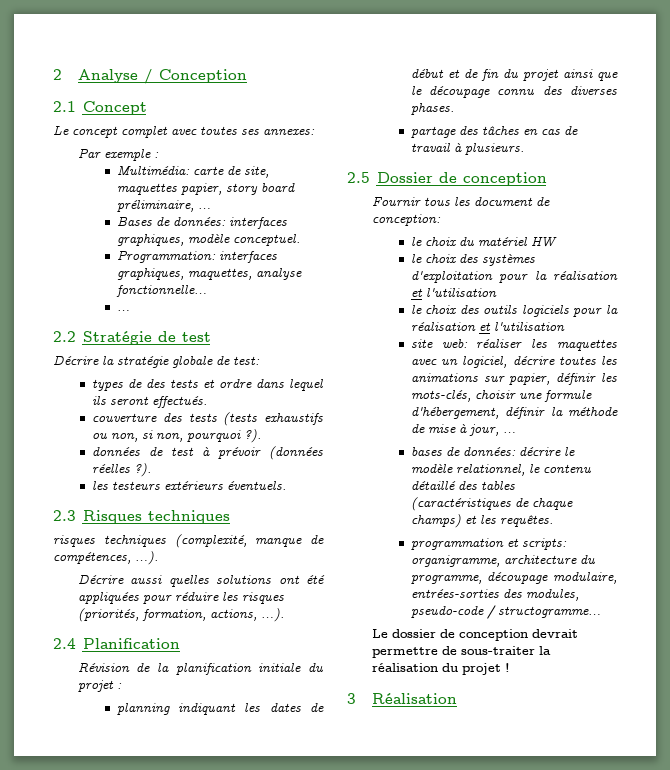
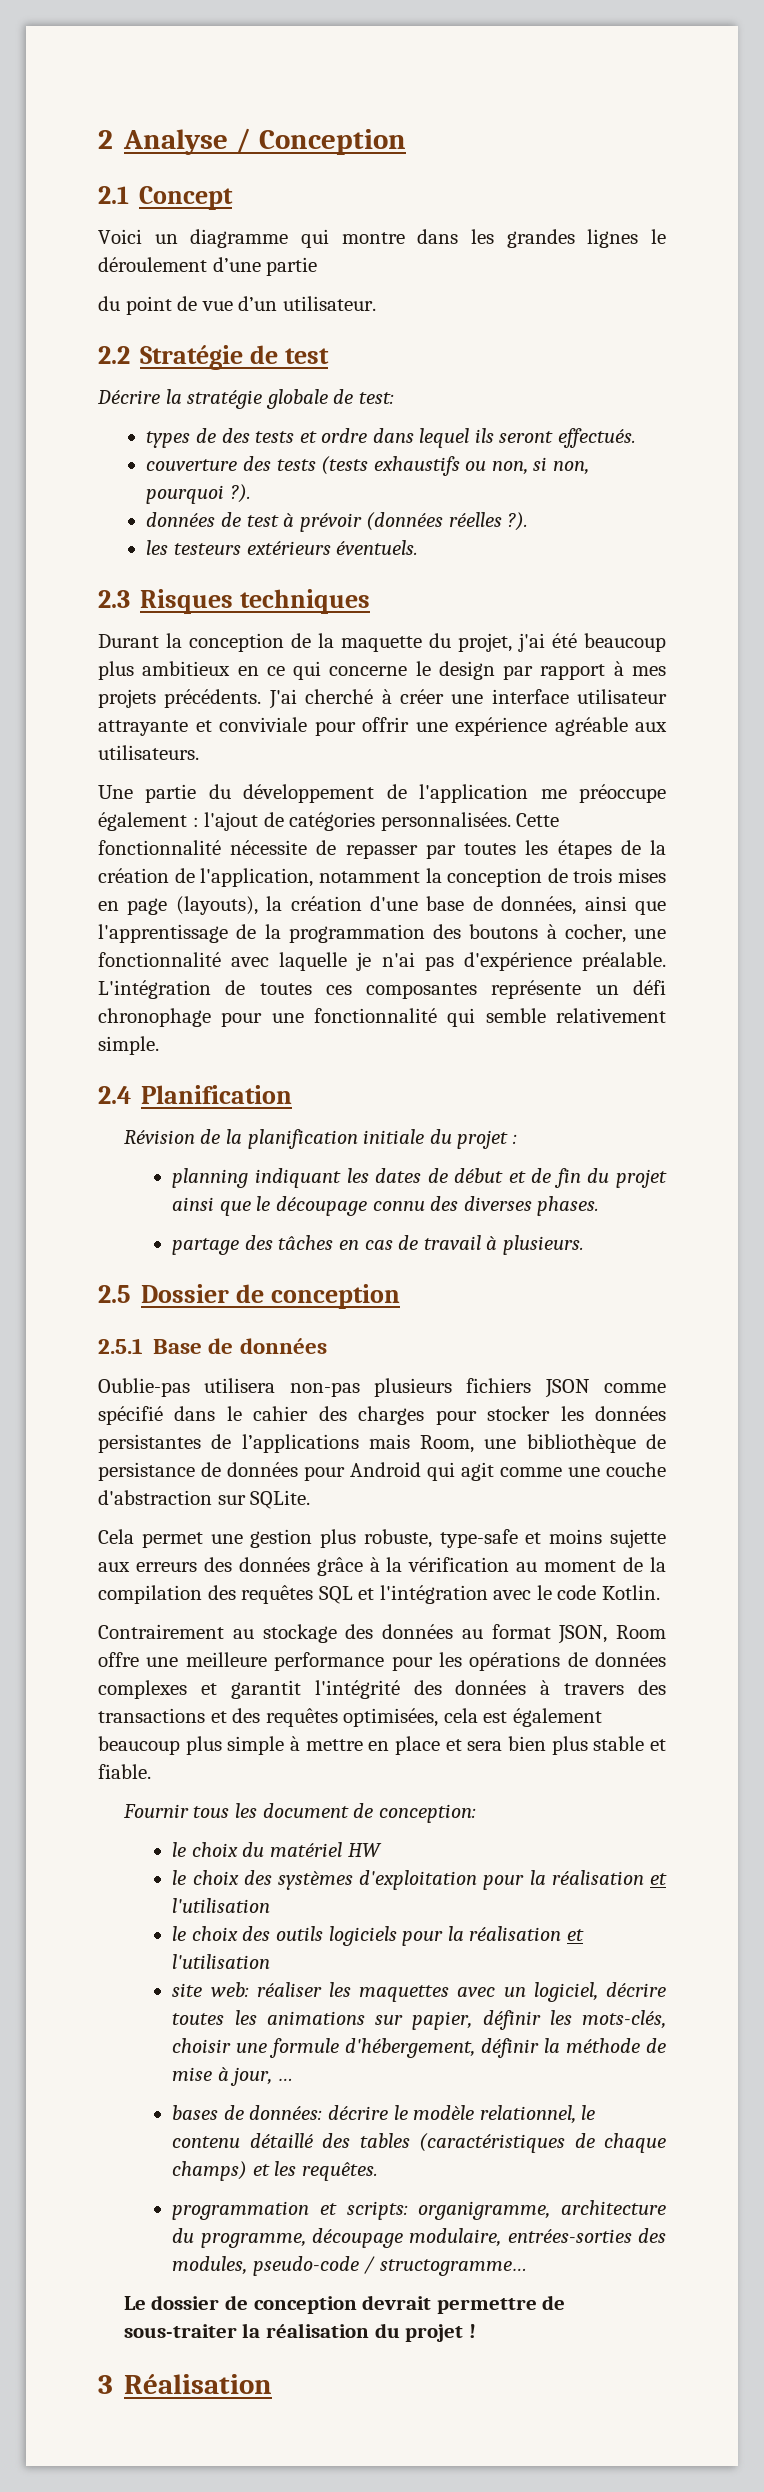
- Le concept complet avec toutes ses annexes:
- Par exemple :
- Multimédia: carte de site, maquettes papier, story board préliminaire, …
- Bases de données: interfaces graphiques, modèle conceptuel.
- Programmation: interfaces graphiques, maquettes, analyse fonctionnelle…
- …
+ Voici un diagramme qui montre dans les grandes lignes le déroulement d’une partie
+ du point de vue d’un utilisateur.
- risques techniques (complexité, manque de compétences, …).
- Décrire aussi quelles solutions ont été appliquées pour réduire les risques (priorités, formation, actions, …).
+ Durant la conception de la maquette du projet, j'ai été beaucoup plus ambitieux en ce qui concerne le design par rapport à mes projets précédents. J'ai cherché à créer une interface utilisateur attrayante et conviviale pour offrir une expérience agréable aux utilisateurs.
+ Une partie du développement de l'application me préoccupe également : l'ajout de catégories personnalisées. Cette fonctionnalité nécessite de repasser par toutes les étapes de la création de l'application, notamment la conception de trois mises en page (layouts), la création d'une base de données, ainsi que l'apprentissage de la programmation des boutons à cocher, une fonctionnalité avec laquelle je n'ai pas d'expérience préalable. L'intégration de toutes ces composantes représente un défi chronophage pour une fonctionnalité qui semble relativement simple.
+ 2.5.1 Base de données
+ Oublie-pas utilisera non-pas plusieurs fichiers JSON comme spécifié dans le cahier des charges pour stocker les données persistantes de l’applications mais Room, une bibliothèque de persistance de données pour Android qui agit comme une couche d'abstraction sur SQLite.
+ Cela permet une gestion plus robuste, type-safe et moins sujette aux erreurs des données grâce à la vérification au moment de la compilation des requêtes SQL et l'intégration avec le code Kotlin.
+ Contrairement au stockage des données au format JSON, Room offre une meilleure performance pour les opérations de données complexes et garantit l'intégrité des données à travers des transactions et des requêtes optimisées, cela est également beaucoup plus simple à mettre en place et sera bien plus stable et fiable.

